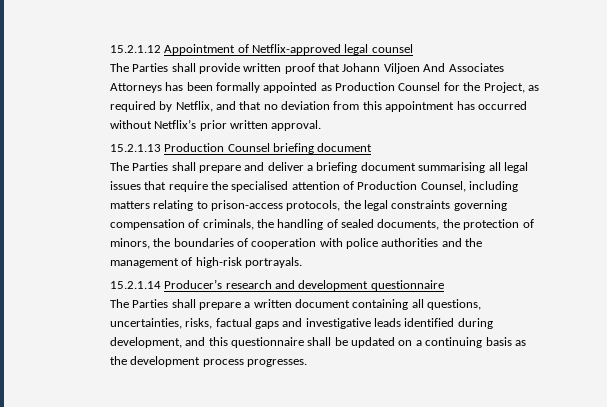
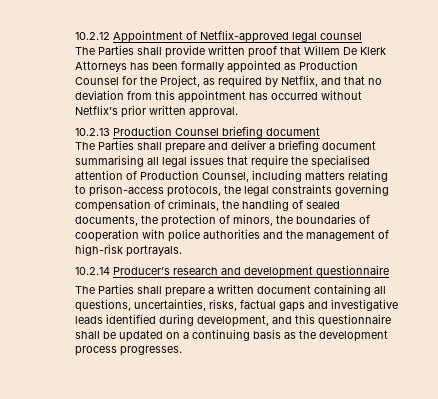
- 15.2.1.12 Appointment of Netflix-approved legal counsel
+ 10.2.12 Appointment of Netflix-approved legal counsel
- The Parties shall provide written proof that Johann Viljoen And Associates Attorneys has been formally appointed as Production Counsel for the Project, as required by Netflix, and that no deviation from this appointment has occurred without Netflix’s prior written approval.
+ The Parties shall provide written proof that Willem De Klerk Attorneys has been formally appointed as Production Counsel for the Project, as required by Netflix, and that no deviation from this appointment has occurred without Netflix’s prior written approval.
- 15.2.1.13 Production Counsel briefing document
+ 10.2.13 Production Counsel briefing document
- 15.2.1.14 Producer’s research and development questionnaire
+ 10.2.14 Producer’s research and development questionnaire

